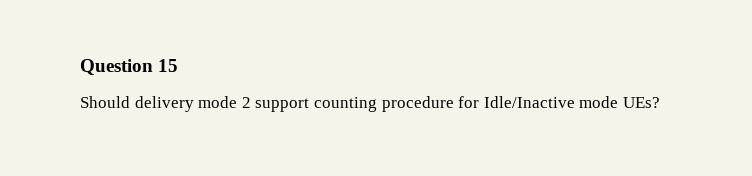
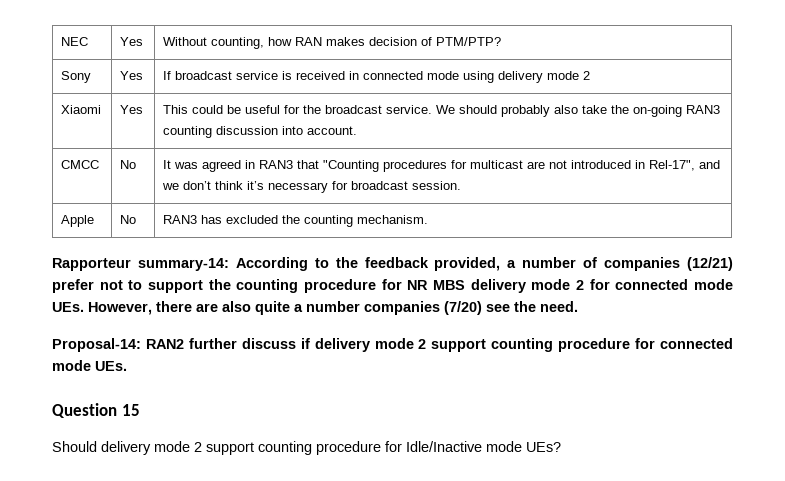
+ NEC | Yes | Without counting, how RAN makes decision of PTM/PTP?
+ Sony | Yes | If broadcast service is received in connected mode using delivery mode 2
+ Xiaomi | Yes | This could be useful for the broadcast service. We should probably also take the on-going RAN3 counting discussion into account.
+ CMCC | No | It was agreed in RAN3 that "Counting procedures for multicast are not introduced in Rel-17", and we don’t think it’s necessary for broadcast session.
+ Apple | No | RAN3 has excluded the counting mechanism.
+ Rapporteur summary-14: According to the feedback provided, a number of companies (12/21) prefer not to support the counting procedure for NR MBS delivery mode 2 for connected mode UEs. However, there are also quite a number companies (7/20) see the need.
+ Proposal-14: RAN2 further discuss if delivery mode 2 support counting procedure for connected mode UEs.

